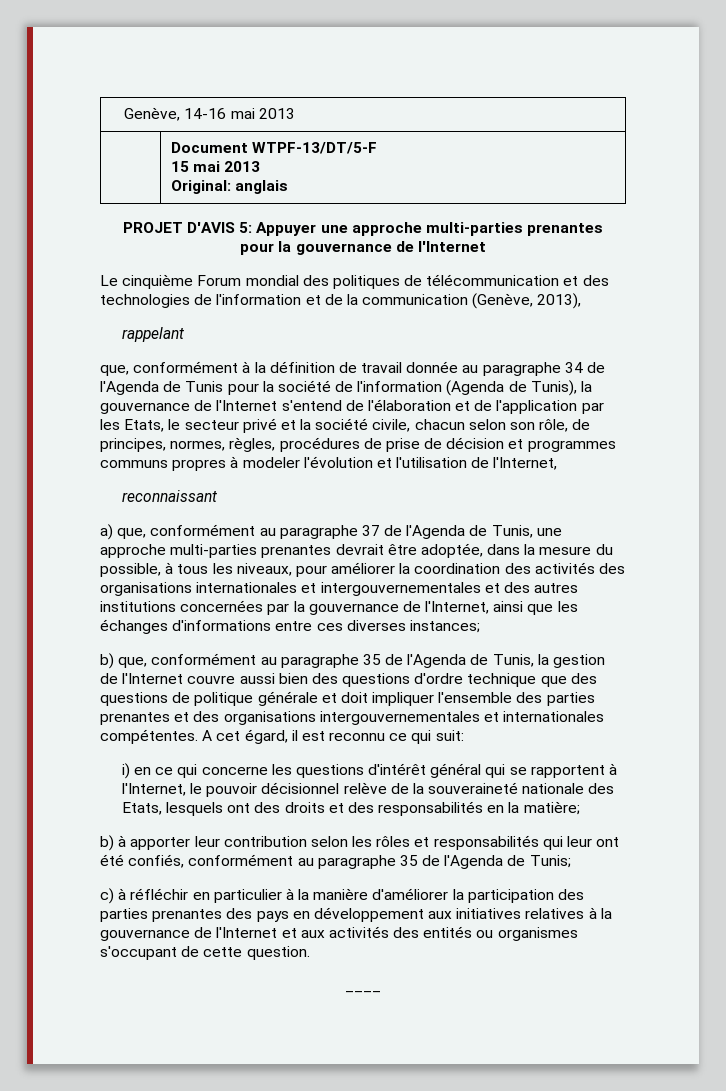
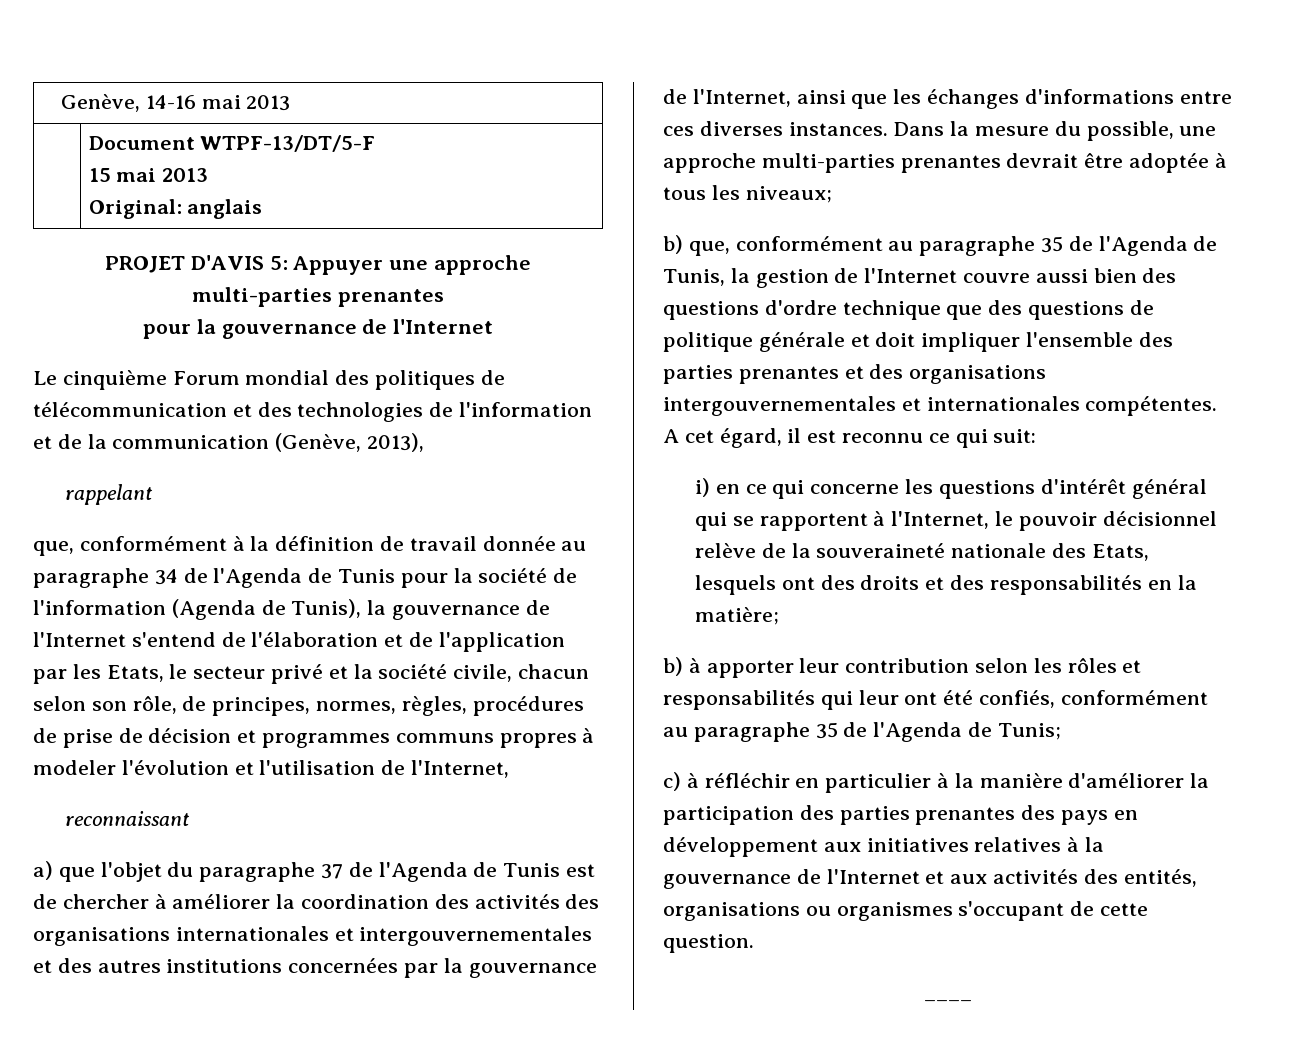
- a) que, conformément au paragraphe 37 de l'Agenda de Tunis, une approche multi-parties prenantes devrait être adoptée, dans la mesure du possible, à tous les niveaux, pour améliorer la coordination des activités des organisations internationales et intergouvernementales et des autres institutions concernées par la gouvernance de l'Internet, ainsi que les échanges d'informations entre ces diverses instances;
+ a) que l'objet du paragraphe 37 de l'Agenda de Tunis est de chercher à améliorer la coordination des activités des organisations internationales et intergouvernementales et des autres institutions concernées par la gouvernance de l'Internet, ainsi que les échanges d'informations entre ces diverses instances. Dans la mesure du possible, une approche multi-parties prenantes devrait être adoptée à tous les niveaux;
- c) à réfléchir en particulier à la manière d'améliorer la participation des parties prenantes des pays en développement aux initiatives relatives à la gouvernance de l'Internet et aux activités des entités ou organismes s'occupant de cette question.
+ c) à réfléchir en particulier à la manière d'améliorer la participation des parties prenantes des pays en développement aux initiatives relatives à la gouvernance de l'Internet et aux activités des entités, organisations ou organismes s'occupant de cette question.

